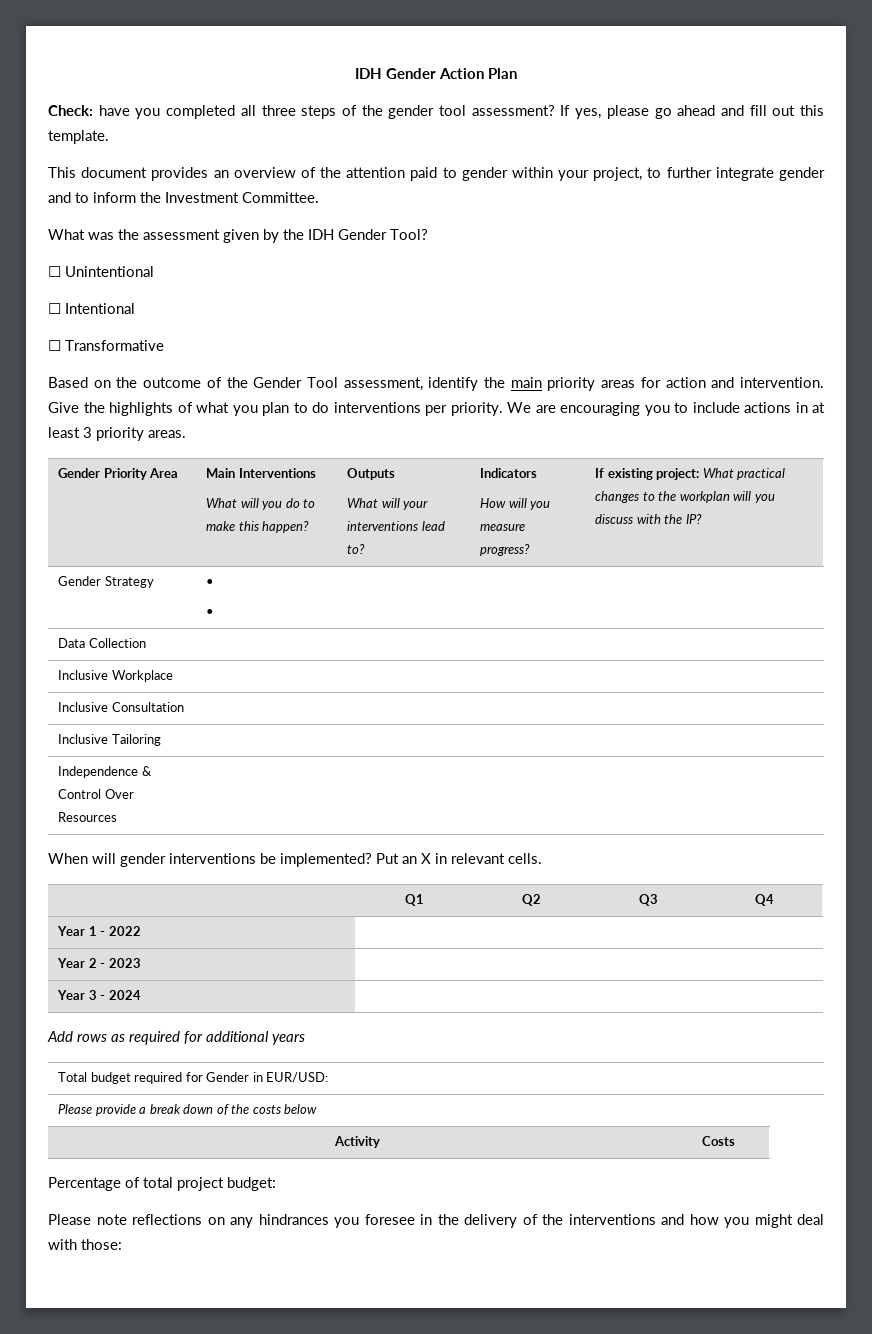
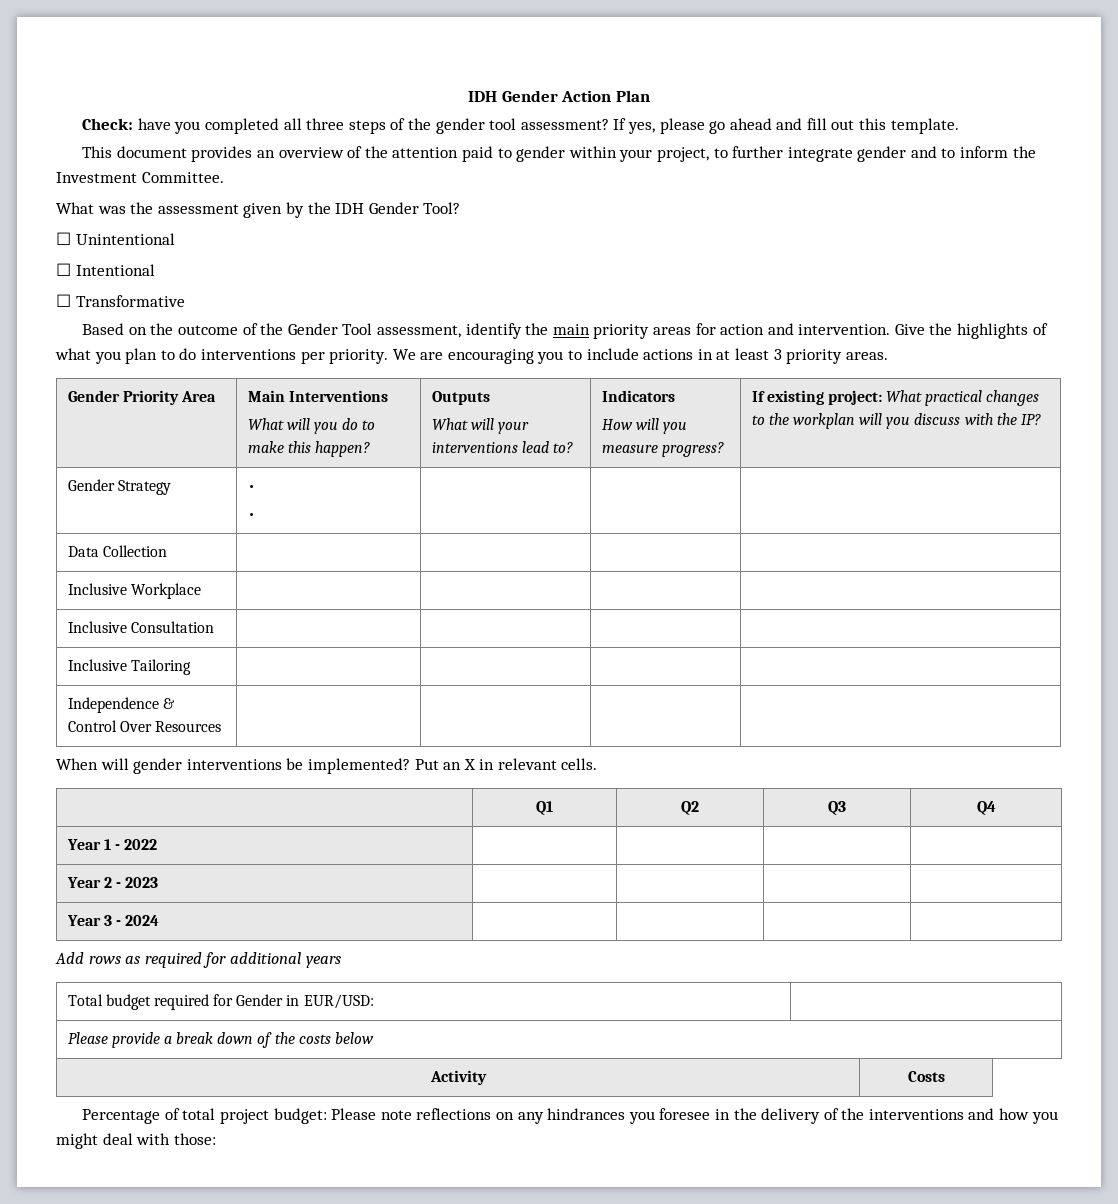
- Percentage of total project budget:
- Please note reflections on any hindrances you foresee in the delivery of the interventions and how you might deal with those:
+ Percentage of total project budget: Please note reflections on any hindrances you foresee in the delivery of the interventions and how you might deal with those:

